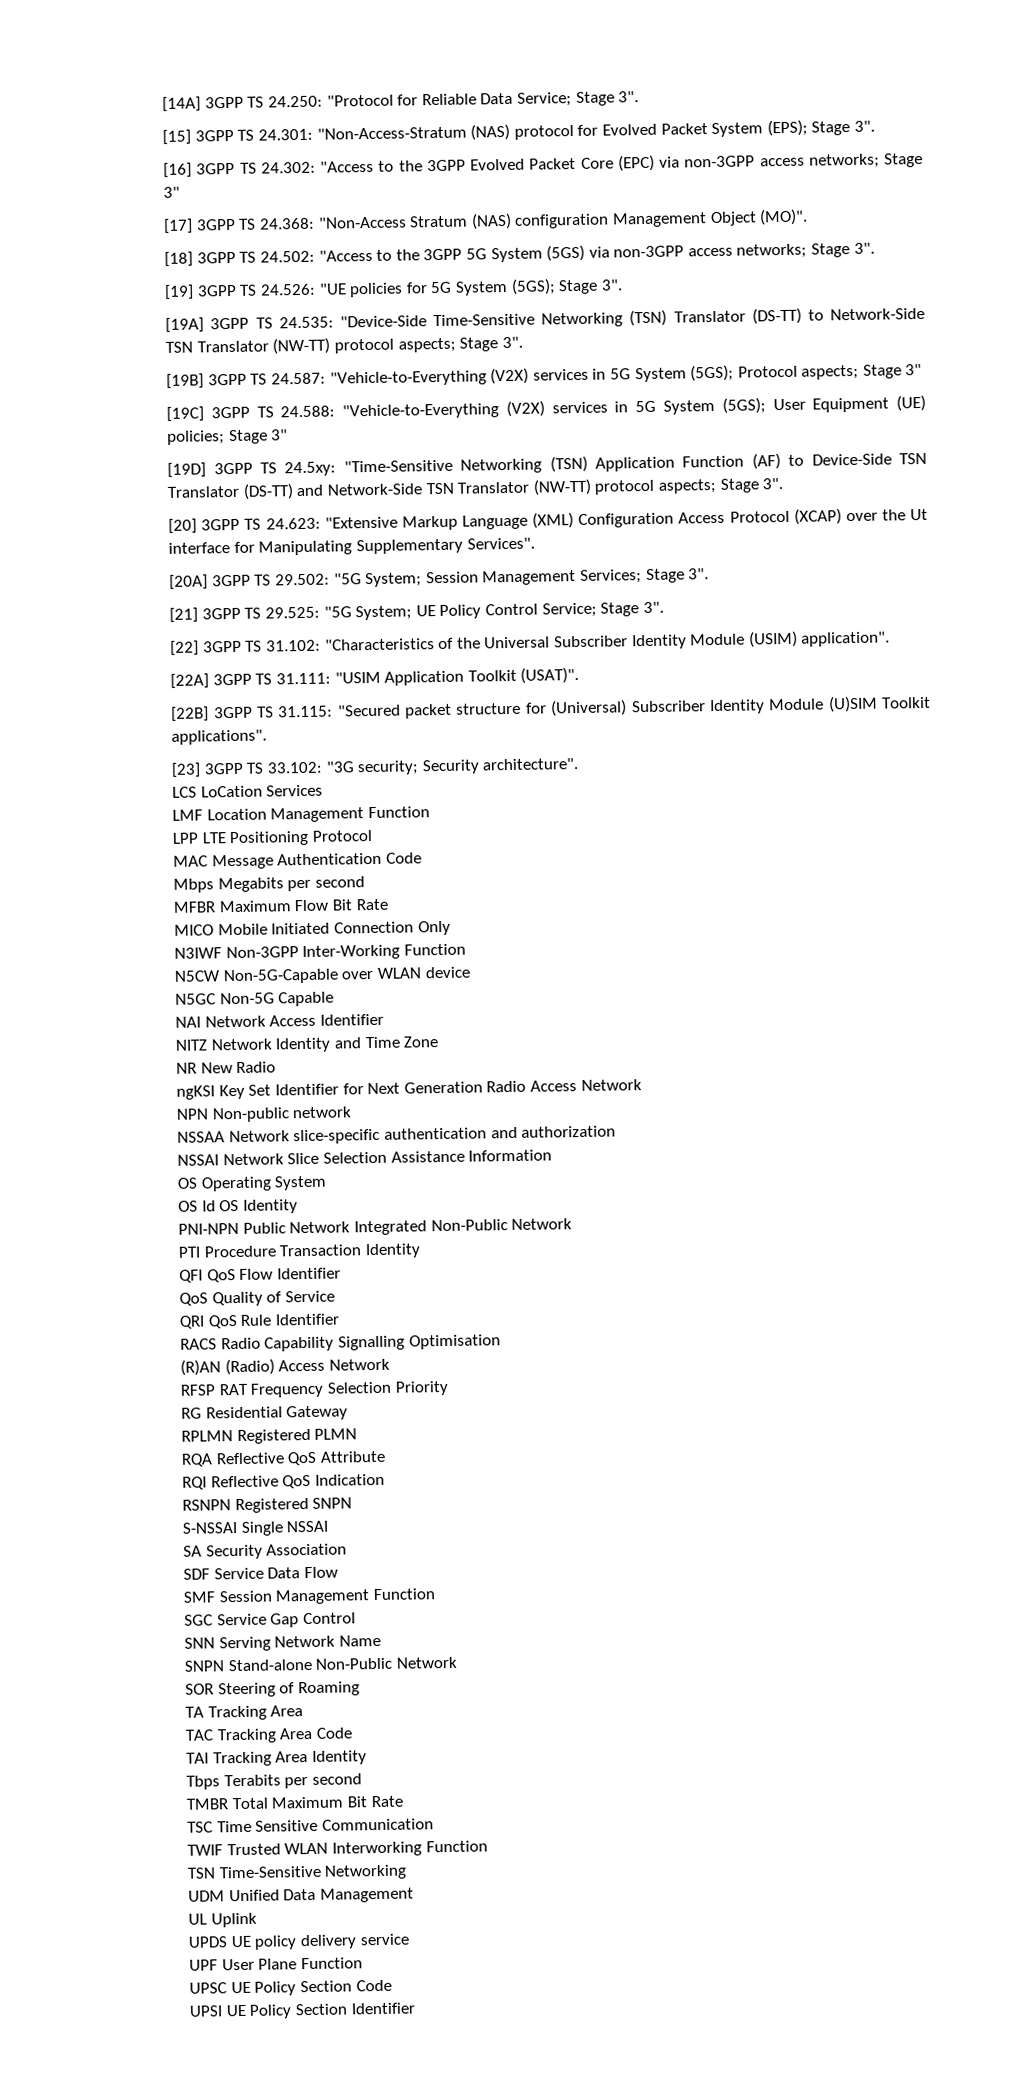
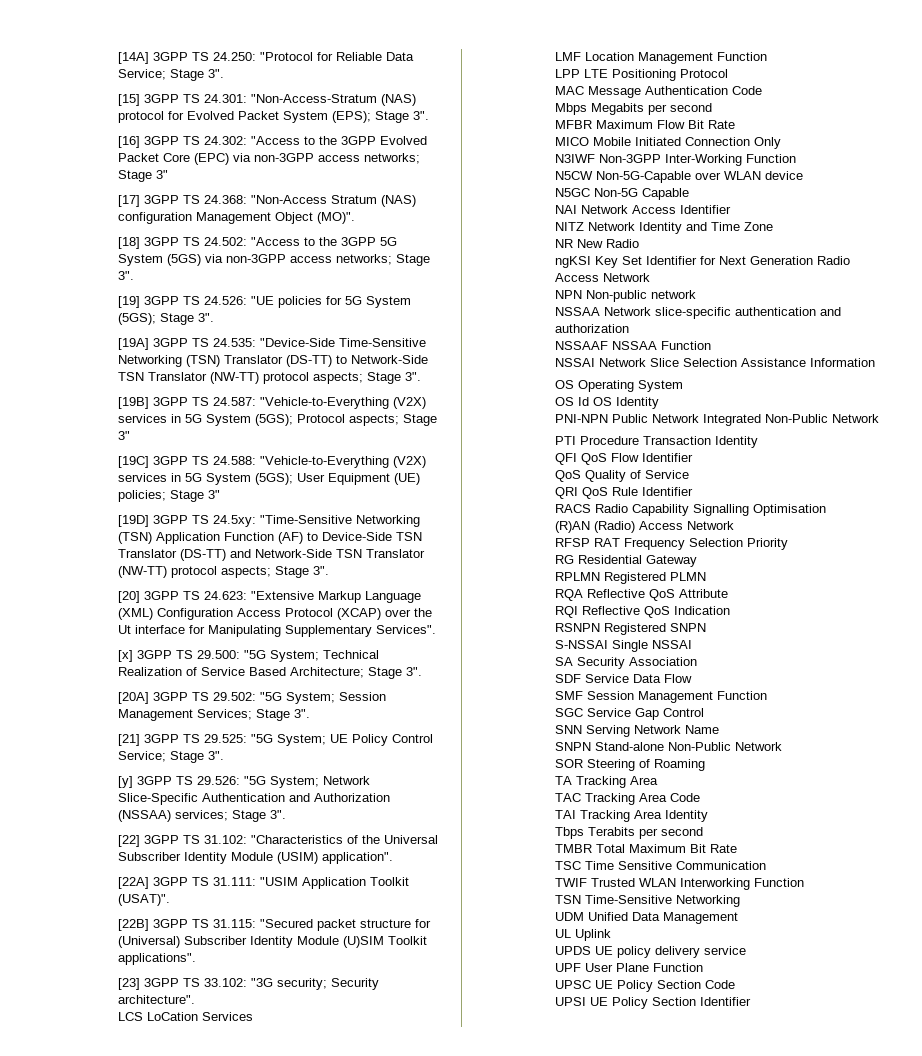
+ [x] 3GPP TS 29.500: "5G System; Technical Realization of Service Based Architecture; Stage 3".
+ [y] 3GPP TS 29.526: "5G System; Network Slice-Specific Authentication and Authorization (NSSAA) services; Stage 3".
+ NSSAAF NSSAA Function

